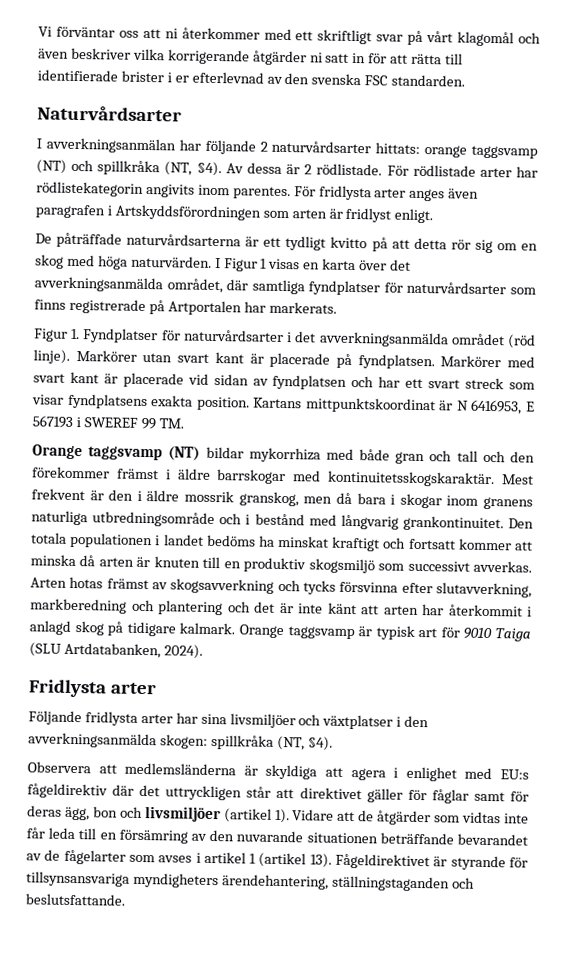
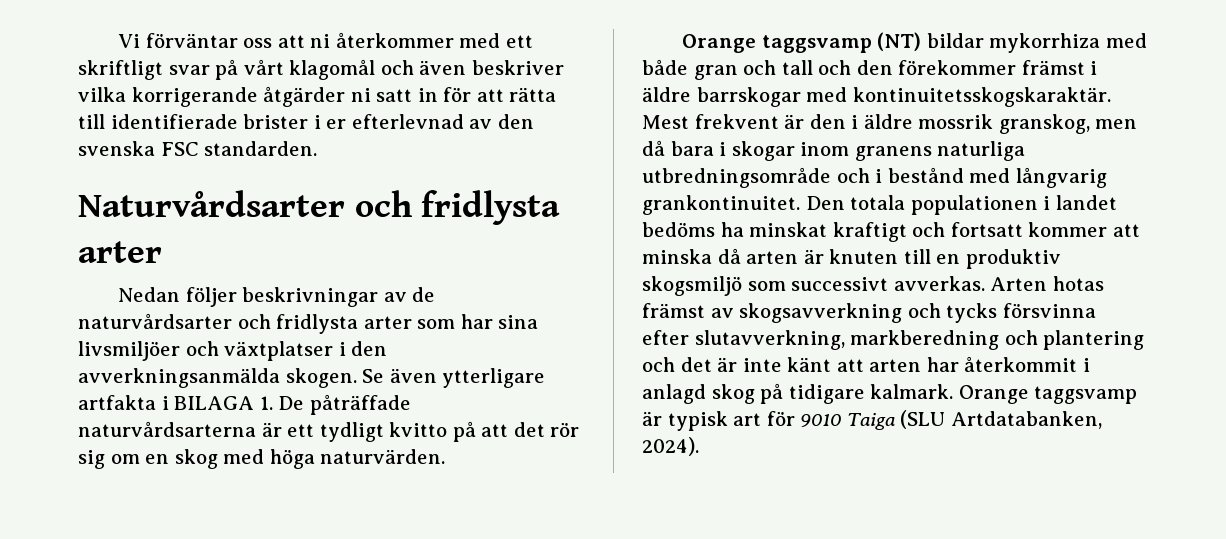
- Naturvårdsarter
- I avverkningsanmälan har följande 2 naturvårdsarter hittats: orange taggsvamp (NT) och spillkråka (NT, §4). Av dessa är 2 rödlistade. För rödlistade arter har rödlistekategorin angivits inom parentes. För fridlysta arter anges även paragrafen i Artskyddsförordningen som arten är fridlyst enligt.
- De påträffade naturvårdsarterna är ett tydligt kvitto på att detta rör sig om en skog med höga naturvärden. I Figur 1 visas en karta över det avverkningsanmälda området, där samtliga fyndplatser för naturvårdsarter som finns registrerade på Artportalen har markerats.
- Figur 1. Fyndplatser för naturvårdsarter i det avverkningsanmälda området (röd linje). Markörer utan svart kant är placerade på fyndplatsen. Markörer med svart kant är placerade vid sidan av fyndplatsen och har ett svart streck som visar fyndplatsens exakta position. Kartans mittpunktskoordinat är N 6416953, E 567193 i SWEREF 99 TM.
+ Naturvårdsarter och fridlysta arter
+ Nedan följer beskrivningar av de naturvårdsarter och fridlysta arter som har sina livsmiljöer och växtplatser i den avverkningsanmälda skogen. Se även ytterligare artfakta i BILAGA 1. De påträffade naturvårdsarterna är ett tydligt kvitto på att det rör sig om en skog med höga naturvärden.
- Fridlysta arter
- Följande fridlysta arter har sina livsmiljöer och växtplatser i den avverkningsanmälda skogen: spillkråka (NT, §4).
- Observera att medlemsländerna är skyldiga att agera i enlighet med EU:s fågeldirektiv där det uttryckligen står att direktivet gäller för fåglar samt för deras ägg, bon och livsmiljöer (artikel 1). Vidare att de åtgärder som vidtas inte får leda till en försämring av den nuvarande situationen beträffande bevarandet av de fågelarter som avses i artikel 1 (artikel 13). Fågeldirektivet är styrande för tillsynsansvariga myndigheters ärendehantering, ställningstaganden och beslutsfattande.

